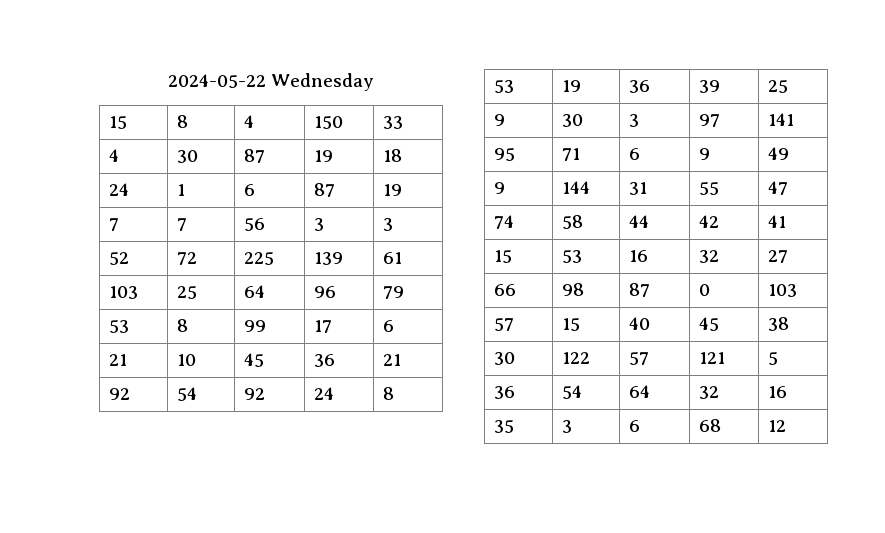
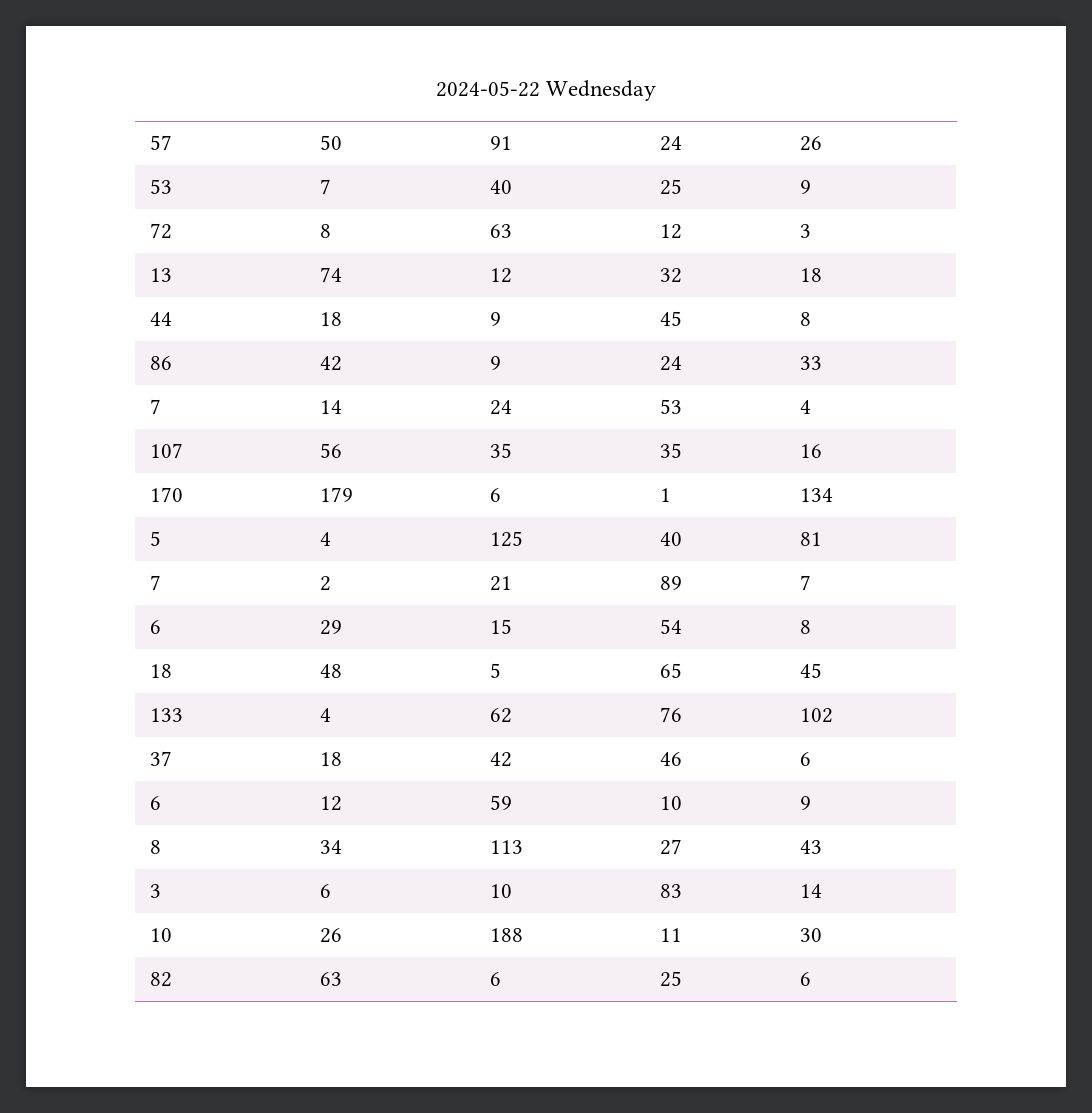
- 15 | 8 | 4 | 150 | 33
- 4 | 30 | 87 | 19 | 18
- 24 | 1 | 6 | 87 | 19
- 7 | 7 | 56 | 3 | 3
- 52 | 72 | 225 | 139 | 61
- 103 | 25 | 64 | 96 | 79
- 53 | 8 | 99 | 17 | 6
- 21 | 10 | 45 | 36 | 21
- 92 | 54 | 92 | 24 | 8
- 53 | 19 | 36 | 39 | 25
- 9 | 30 | 3 | 97 | 141
- 95 | 71 | 6 | 9 | 49
- 9 | 144 | 31 | 55 | 47
- 74 | 58 | 44 | 42 | 41
- 15 | 53 | 16 | 32 | 27
- 66 | 98 | 87 | 0 | 103
- 57 | 15 | 40 | 45 | 38
- 30 | 122 | 57 | 121 | 5
- 36 | 54 | 64 | 32 | 16
- 35 | 3 | 6 | 68 | 12
+ 57 | 50 | 91 | 24 | 26
+ 53 | 7 | 40 | 25 | 9
+ 72 | 8 | 63 | 12 | 3
+ 13 | 74 | 12 | 32 | 18
+ 44 | 18 | 9 | 45 | 8
+ 86 | 42 | 9 | 24 | 33
+ 7 | 14 | 24 | 53 | 4
+ 107 | 56 | 35 | 35 | 16
+ 170 | 179 | 6 | 1 | 134
+ 5 | 4 | 125 | 40 | 81
+ 7 | 2 | 21 | 89 | 7
+ 6 | 29 | 15 | 54 | 8
+ 18 | 48 | 5 | 65 | 45
+ 133 | 4 | 62 | 76 | 102
+ 37 | 18 | 42 | 46 | 6
+ 6 | 12 | 59 | 10 | 9
+ 8 | 34 | 113 | 27 | 43
+ 3 | 6 | 10 | 83 | 14
+ 10 | 26 | 188 | 11 | 30
+ 82 | 63 | 6 | 25 | 6

